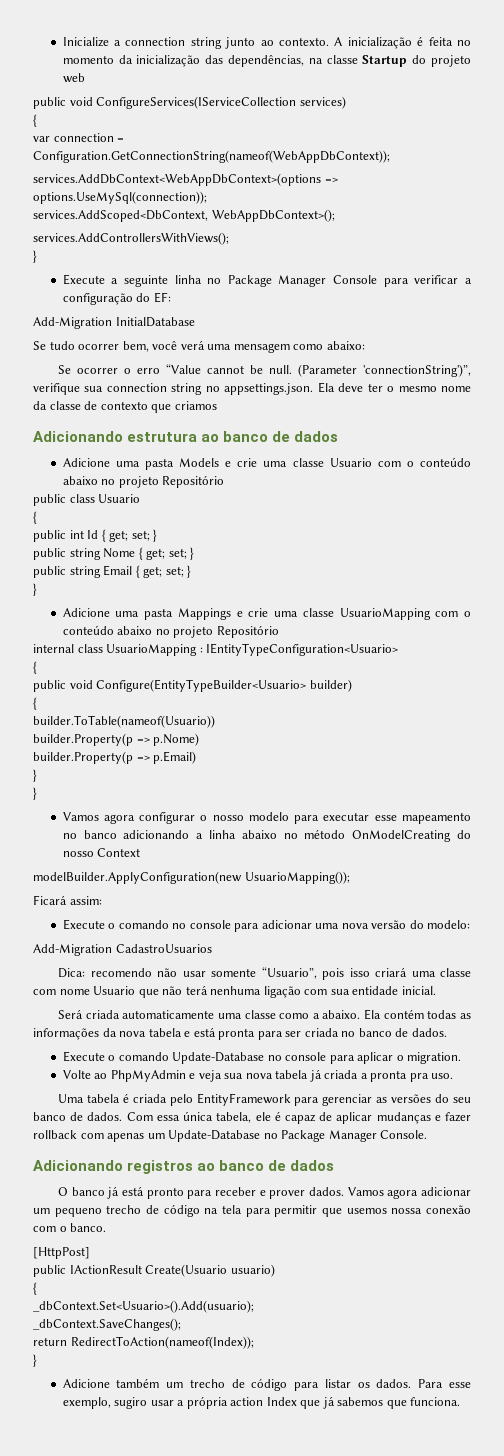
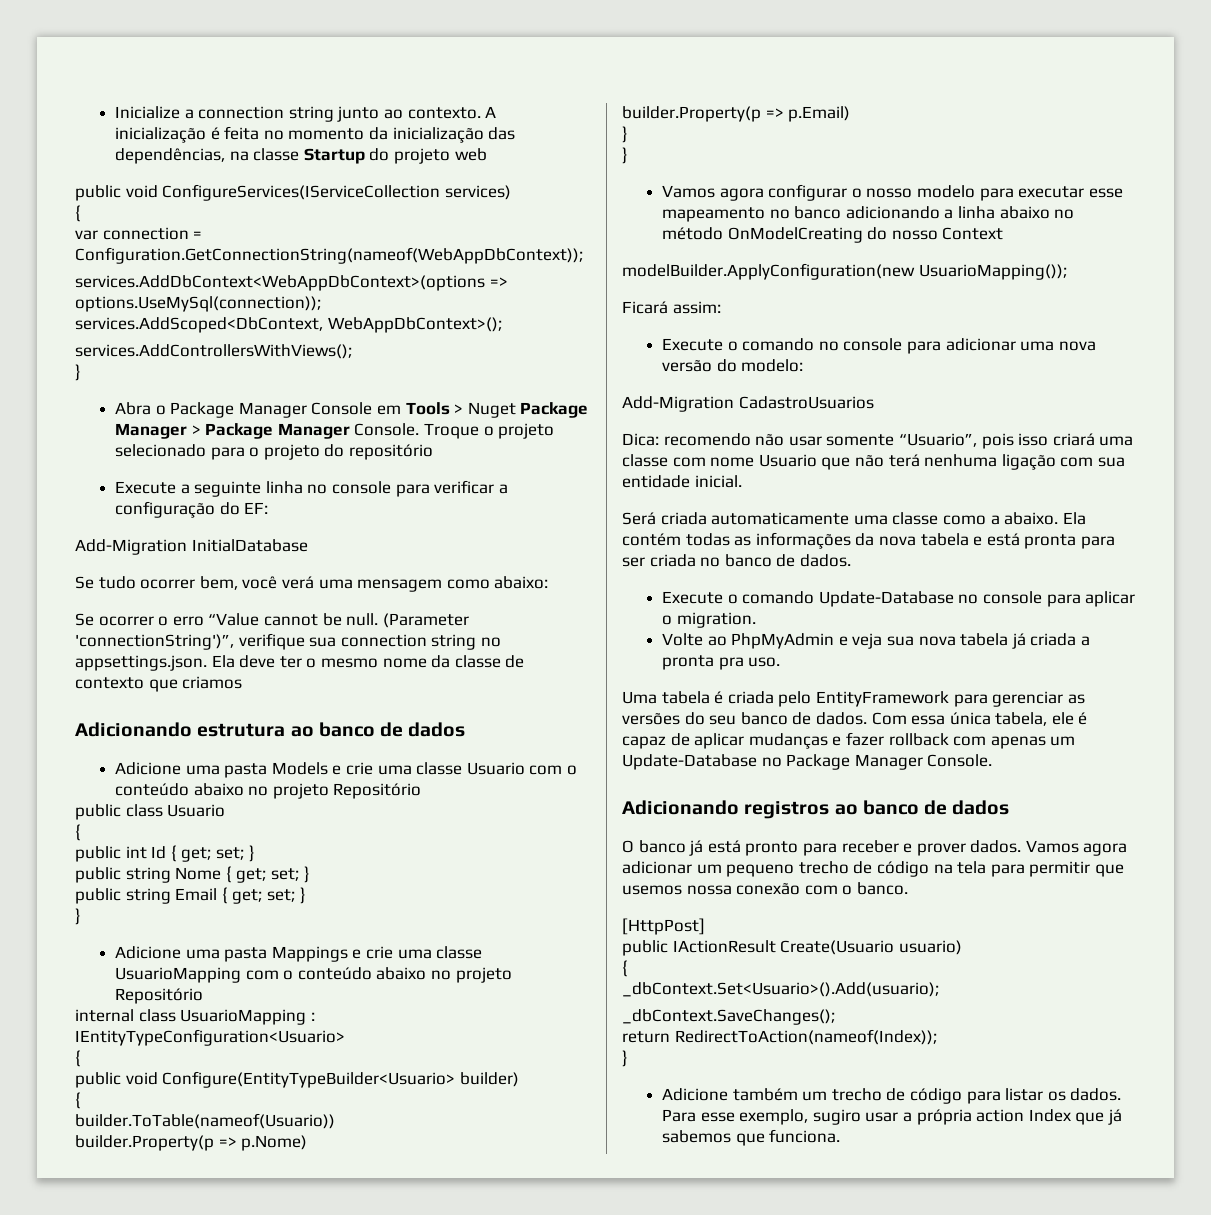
+ Abra o Package Manager Console em Tools > Nuget Package Manager > Package Manager Console. Troque o projeto selecionado para o projeto do repositório
- Execute a seguinte linha no Package Manager Console para verificar a configuração do EF:
+ Execute a seguinte linha no console para verificar a configuração do EF:

